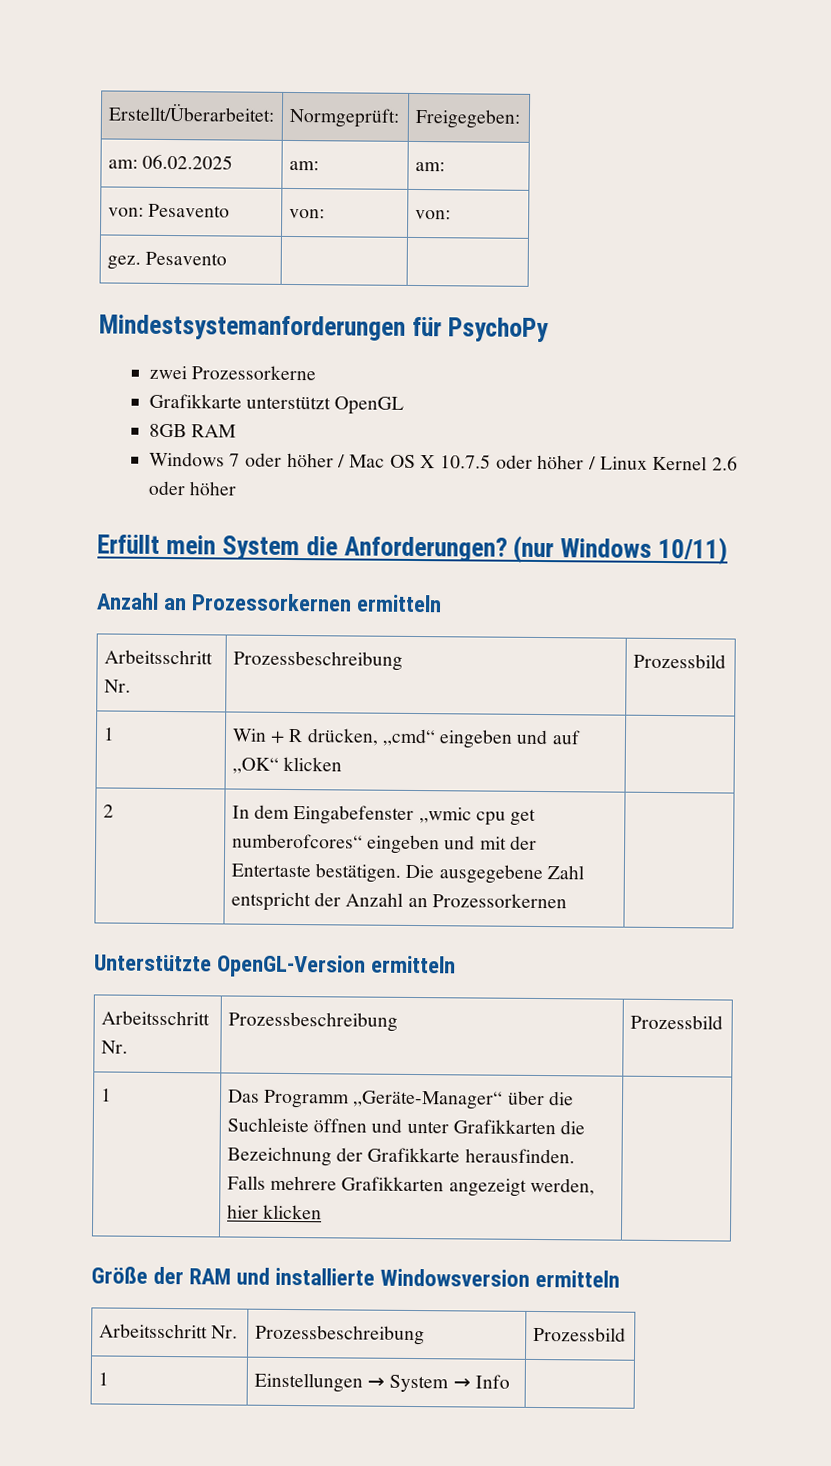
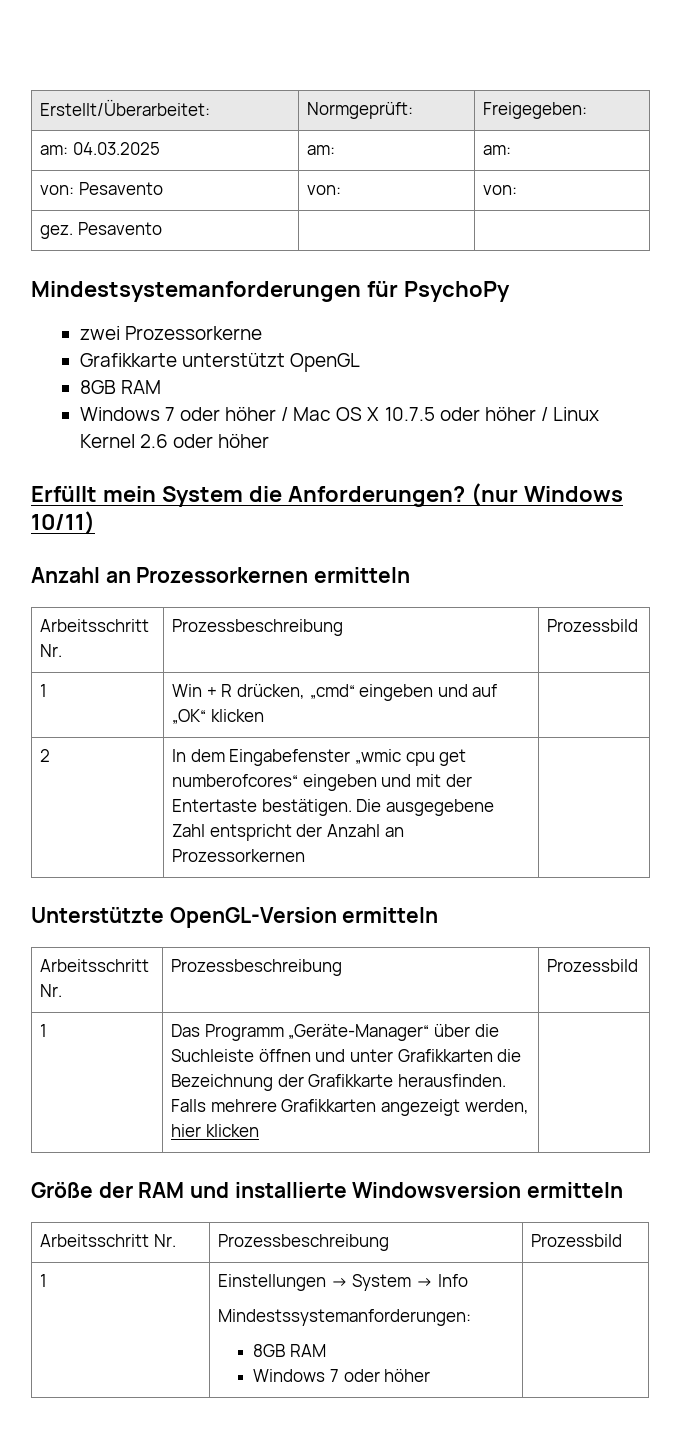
- am: 06.02.2025 | am: | am:
+ am: 04.03.2025 | am: | am:
- 1 | Einstellungen → System → Info |
+ 1 | Einstellungen → System → Info
+ Mindestssystemanforderungen:
+ 8GB RAM
+ Windows 7 oder höher |

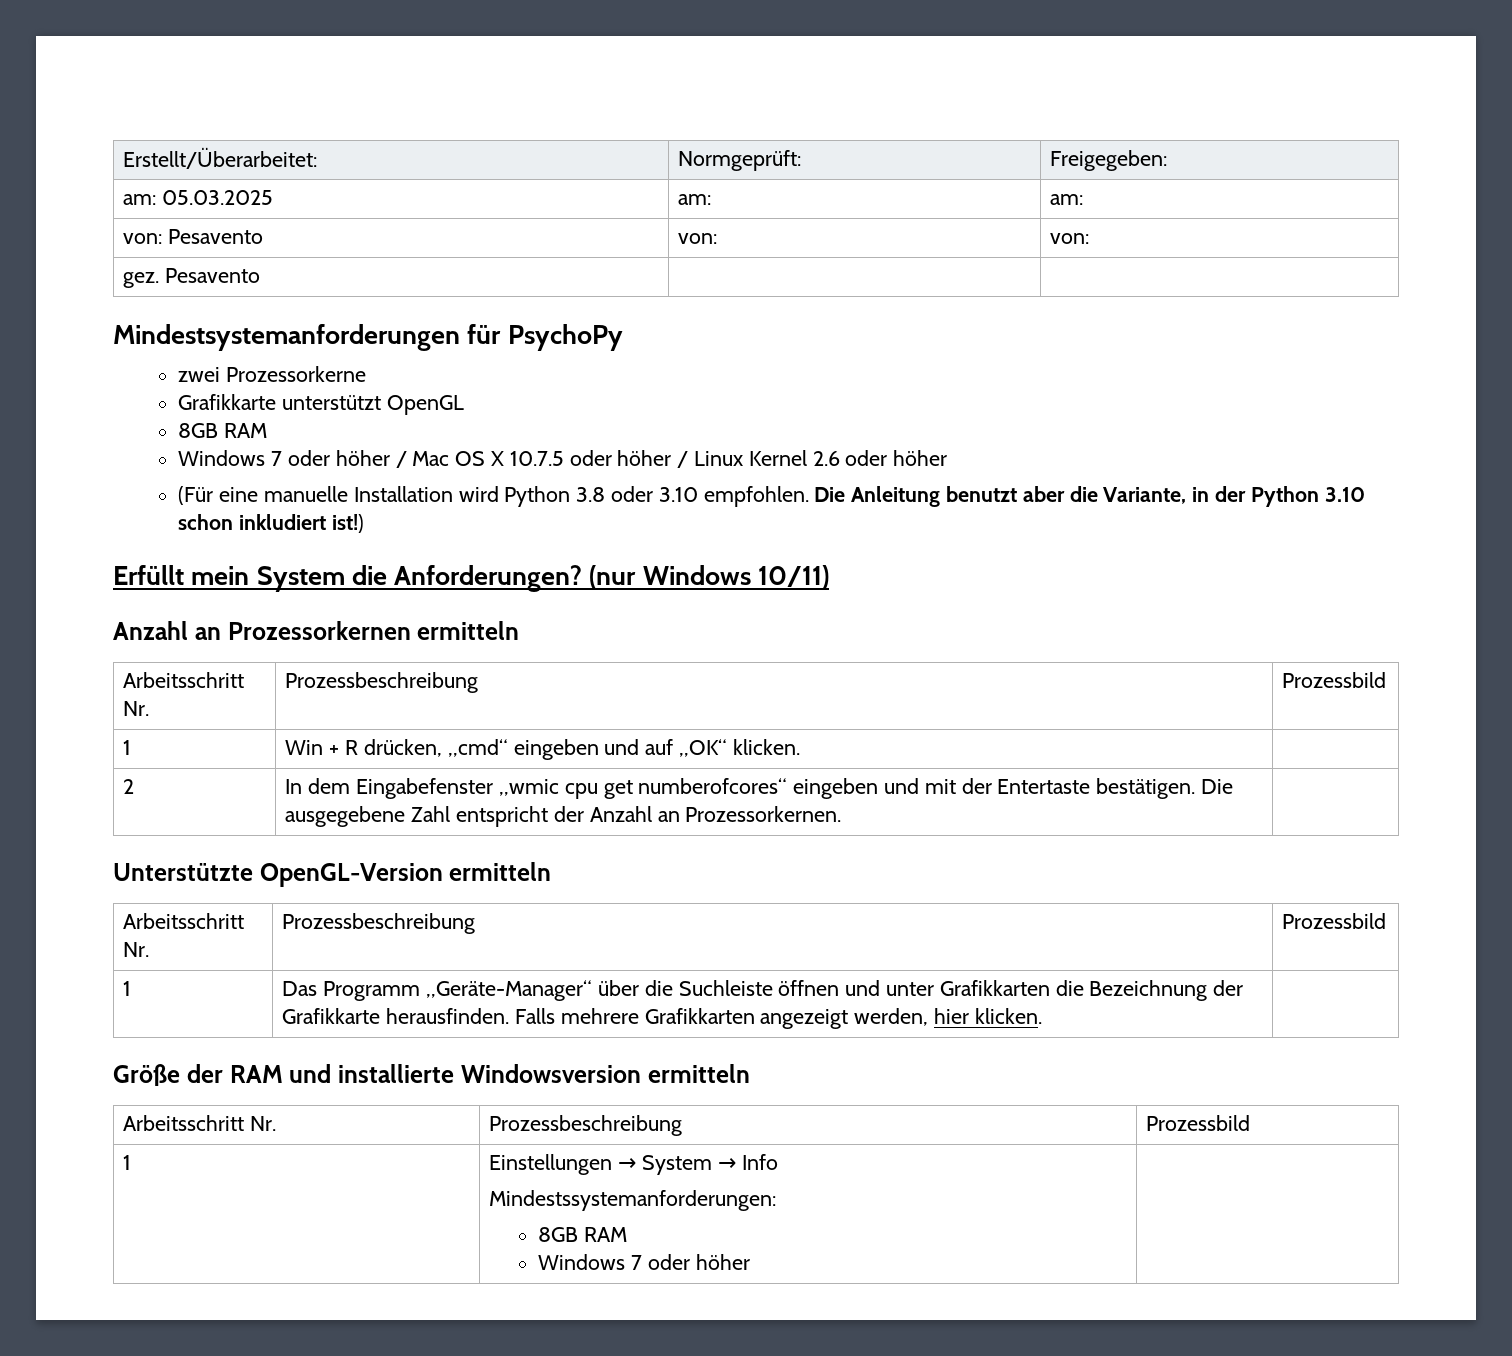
- am: 04.03.2025 | am: | am:
+ am: 05.03.2025 | am: | am:
+ (Für eine manuelle Installation wird Python 3.8 oder 3.10 empfohlen. Die Anleitung benutzt aber die Variante, in der Python 3.10 schon inkludiert ist!)
- 1 | Win + R drücken, „cmd“ eingeben und auf „OK“ klicken |
+ 1 | Win + R drücken, „cmd“ eingeben und auf „OK“ klicken. |
- 2 | In dem Eingabefenster „wmic cpu get numberofcores“ eingeben und mit der Entertaste bestätigen. Die ausgegebene Zahl entspricht der Anzahl an Prozessorkernen |
+ 2 | In dem Eingabefenster „wmic cpu get numberofcores“ eingeben und mit der Entertaste bestätigen. Die ausgegebene Zahl entspricht der Anzahl an Prozessorkernen. |
- 1 | Das Programm „Geräte-Manager“ über die Suchleiste öffnen und unter Grafikkarten die Bezeichnung der Grafikkarte herausfinden. Falls mehrere Grafikkarten angezeigt werden, hier klicken |
+ 1 | Das Programm „Geräte-Manager“ über die Suchleiste öffnen und unter Grafikkarten die Bezeichnung der Grafikkarte herausfinden. Falls mehrere Grafikkarten angezeigt werden, hier klicken. |

